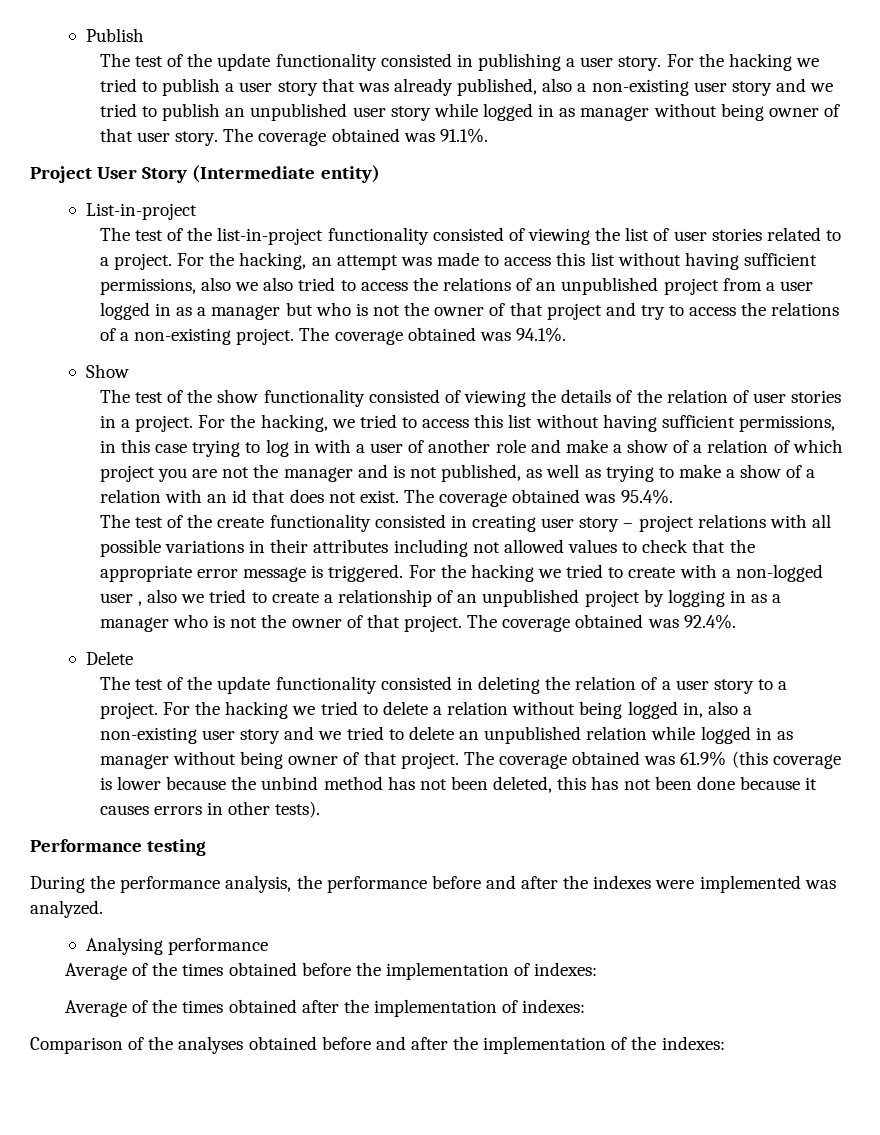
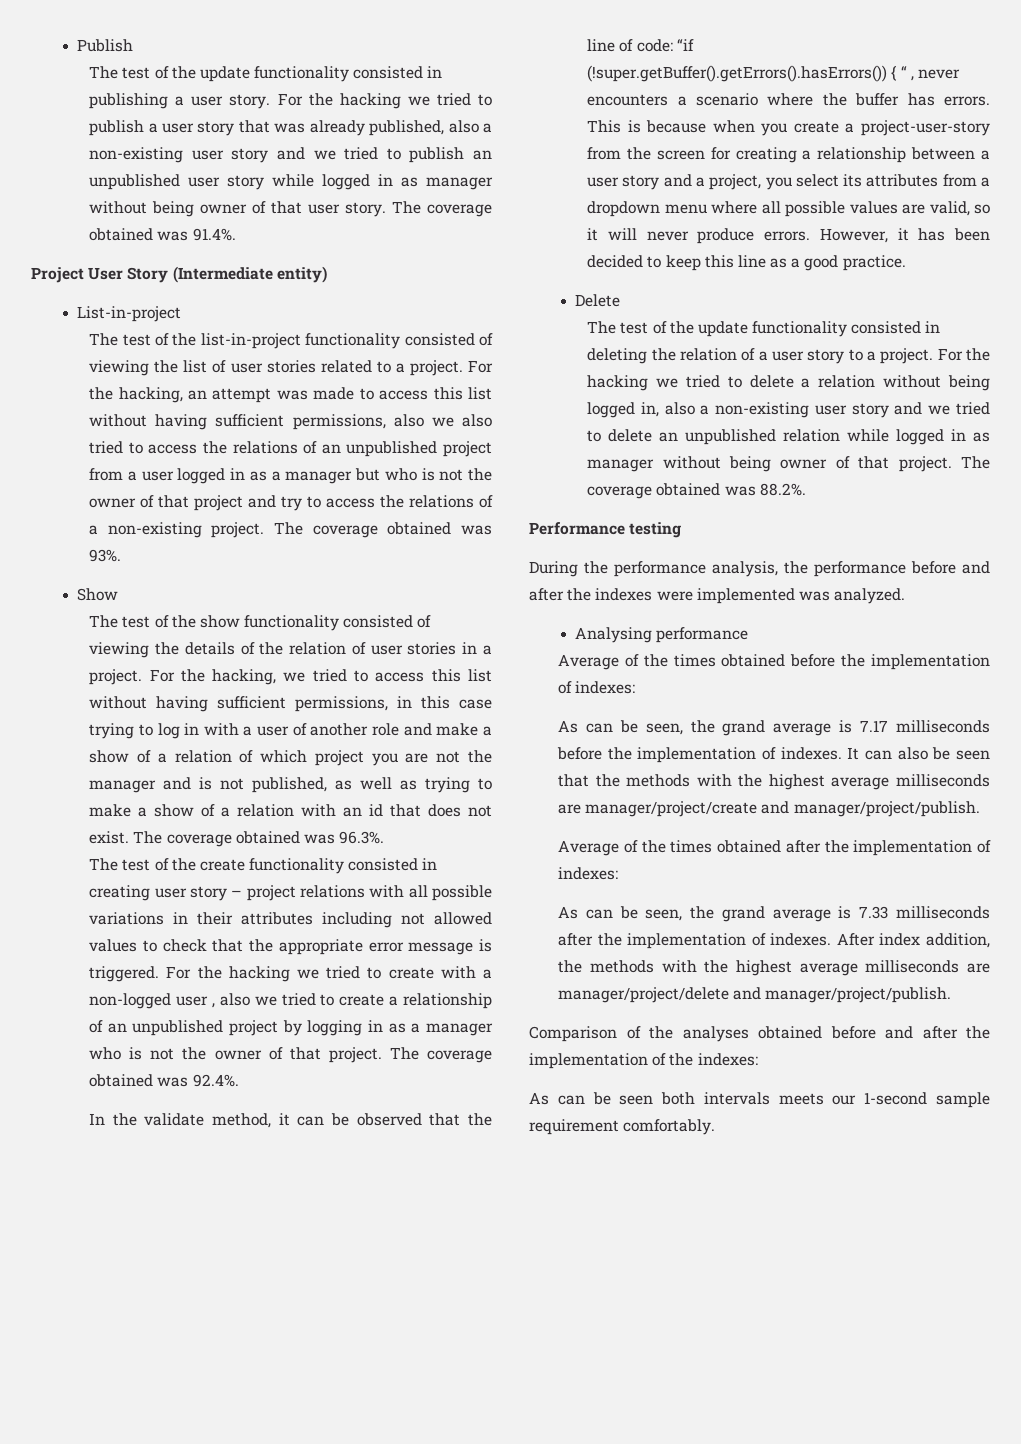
- The coverage obtained was 91.1%.
+ The coverage obtained was 91.4%.
- The coverage obtained was 94.1%.
+ The coverage obtained was 93%.
- The coverage obtained was 95.4%.
+ The coverage obtained was 96.3%.
+ In the validate method, it can be observed that the line of code: “if (!super.getBuffer().getErrors().hasErrors()) { “ , never encounters a scenario where the buffer has errors. This is because when you create a project-user-story from the screen for creating a relationship between a user story and a project, you select its attributes from a dropdown menu where all possible values are valid, so it will never produce errors. However, it has been decided to keep this line as a good practice.
- The coverage obtained was 61.9% (this coverage is lower because the unbind method has not been deleted, this has not been done because it causes errors in other tests).
+ The coverage obtained was 88.2%.
+ As can be seen, the grand average is 7.17 milliseconds before the implementation of indexes. It can also be seen that the methods with the highest average milliseconds are manager/project/create and manager/project/publish.
+ As can be seen, the grand average is 7.33 milliseconds after the implementation of indexes. After index addition, the methods with the highest average milliseconds are manager/project/delete and manager/project/publish.
+ As can be seen both intervals meets our 1-second sample requirement comfortably.

